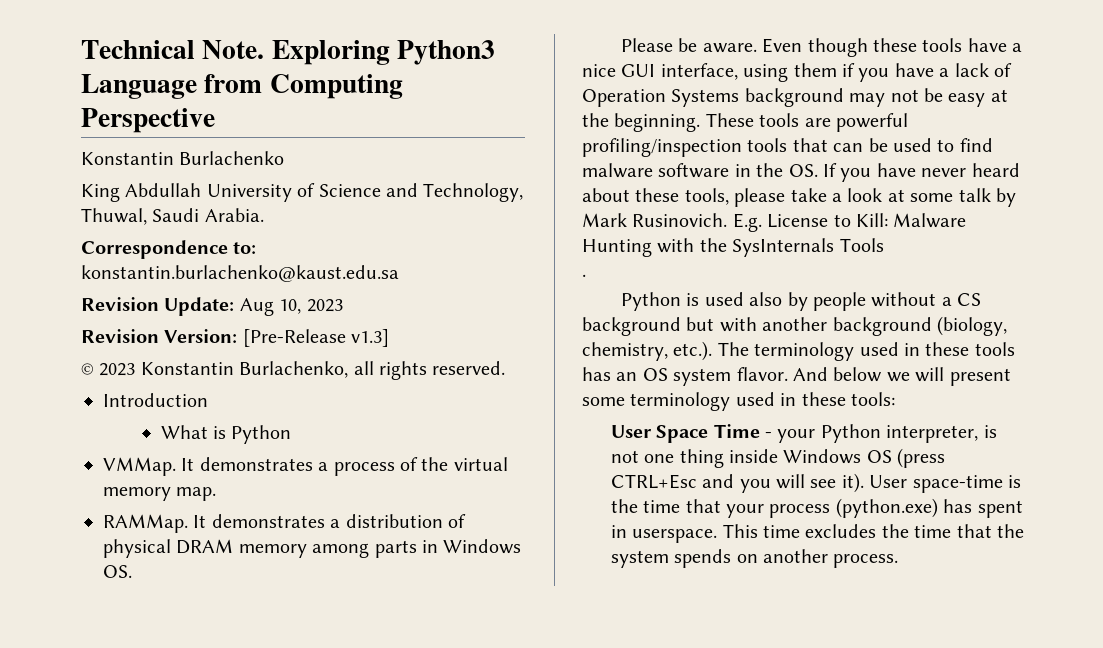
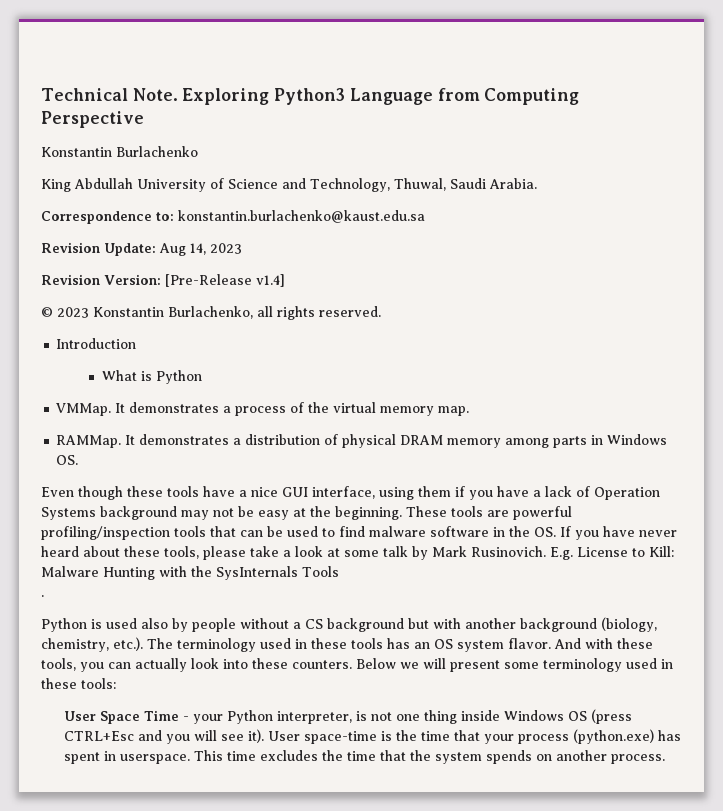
- Revision Update: Aug 10, 2023
+ Revision Update: Aug 14, 2023
- Revision Version: [Pre-Release v1.3]
+ Revision Version: [Pre-Release v1.4]
- Please be aware.
- And below we will present some terminology used in these tools:
+ And with these tools, you can actually look into these counters. Below we will present some terminology used in these tools:

